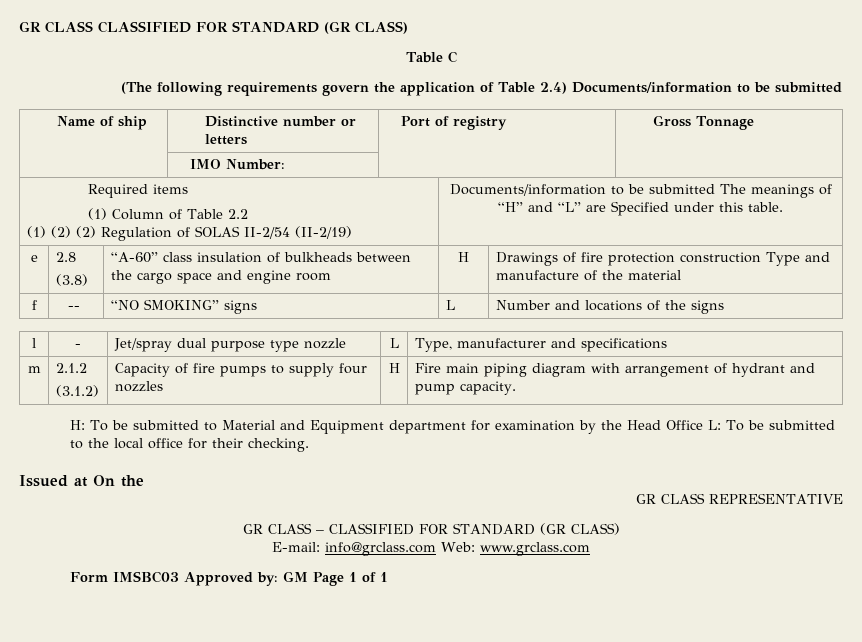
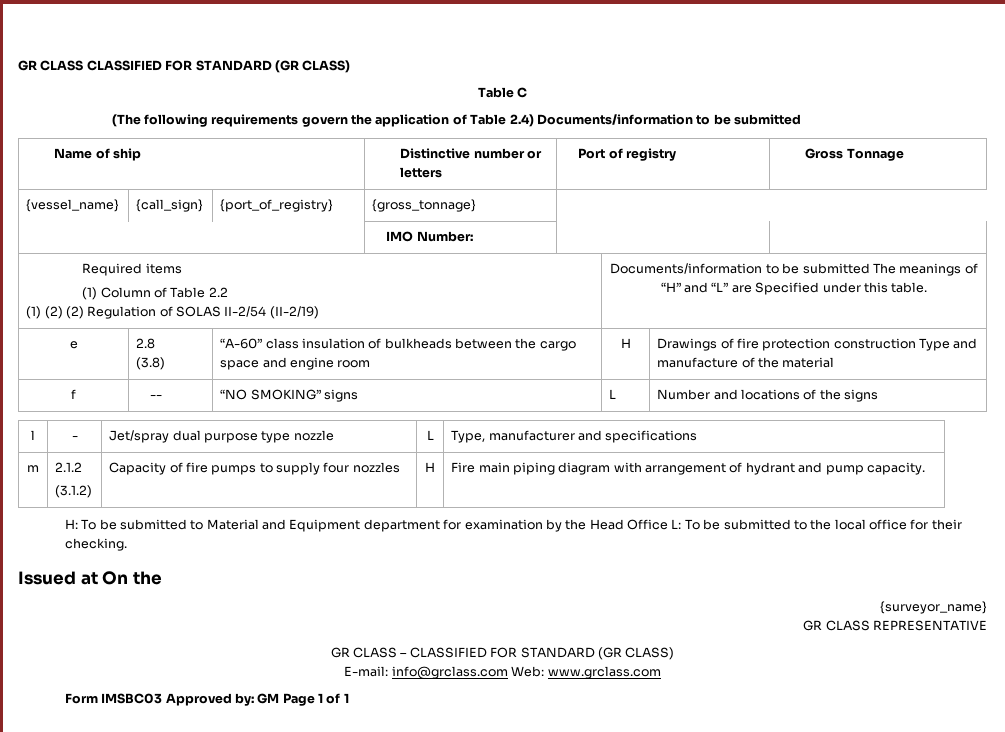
+ {vessel_name} | {call_sign} | {port_of_registry} | {gross_tonnage}
+ {surveyor_name}

